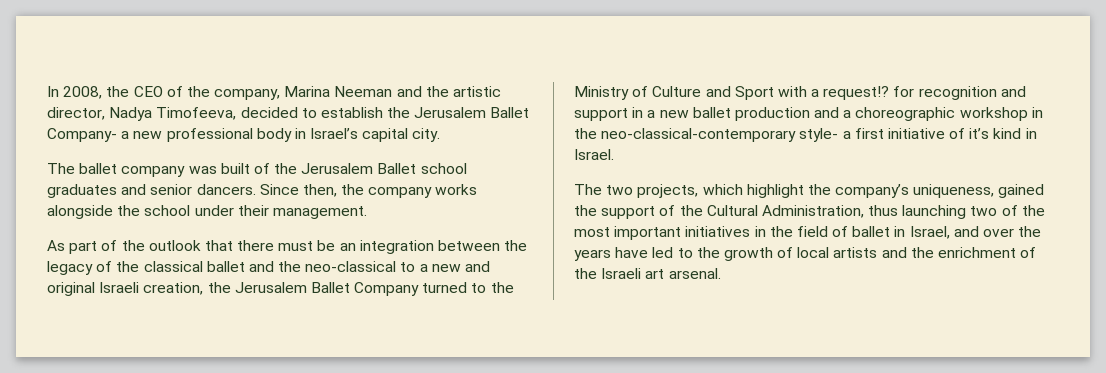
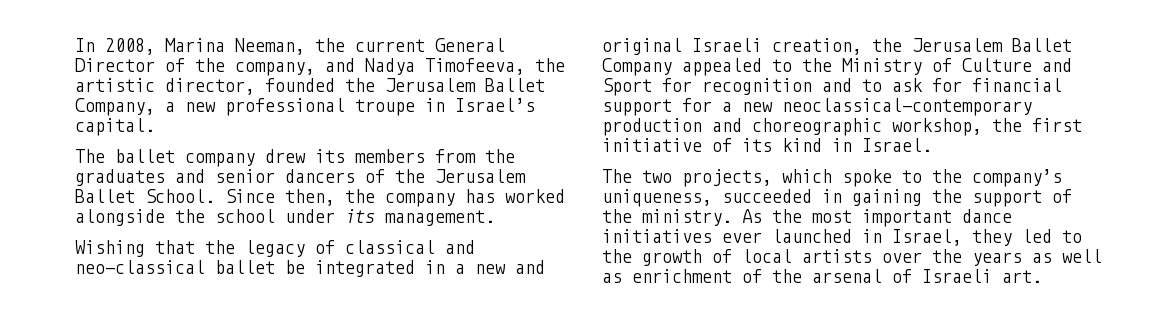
- In 2008, the CEO of the company, Marina Neeman and the artistic director, Nadya Timofeeva, decided to establish the Jerusalem Ballet Company- a new professional body in Israel’s capital city.
+ In 2008, Marina Neeman, the current General Director of the company, and Nadya Timofeeva, the artistic director, founded the Jerusalem Ballet Company, a new professional troupe in Israel’s capital.
- The ballet company was built of the Jerusalem Ballet school graduates and senior dancers.
+ The ballet company drew its members from the graduates and senior dancers of the Jerusalem Ballet School.
- Since then, the company works alongside the school under their management.
+ Since then, the company has worked alongside the school under its management.
- As part of the outlook that there must be an integration between the legacy of the classical ballet and the neo-classical to a new and original Israeli creation, the Jerusalem Ballet Company turned to the Ministry of Culture and Sport with a request!? for recognition and support in a new ballet production and a choreographic workshop in the neo-classical-contemporary style- a first initiative of it’s kind in Israel.
+ Wishing that the legacy of classical and neo-classical ballet be integrated in a new and original Israeli creation, the Jerusalem Ballet Company appealed to the Ministry of Culture and Sport for recognition and to ask for financial support for a new neoclassical-contemporary production and choreographic workshop, the first initiative of its kind in Israel.
- The two projects, which highlight the company’s uniqueness, gained the support of the Cultural Administration, thus launching two of the most important initiatives in the field of ballet in Israel, and over the years have led to the growth of local artists and the enrichment of the Israeli art arsenal.
+ The two projects, which spoke to the company’s uniqueness, succeeded in gaining the support of the ministry. As the most important dance initiatives ever launched in Israel, they led to the growth of local artists over the years as well as enrichment of the arsenal of Israeli art.

